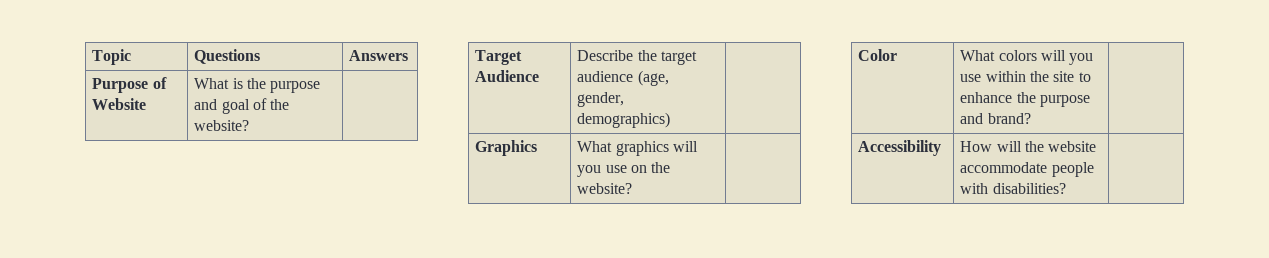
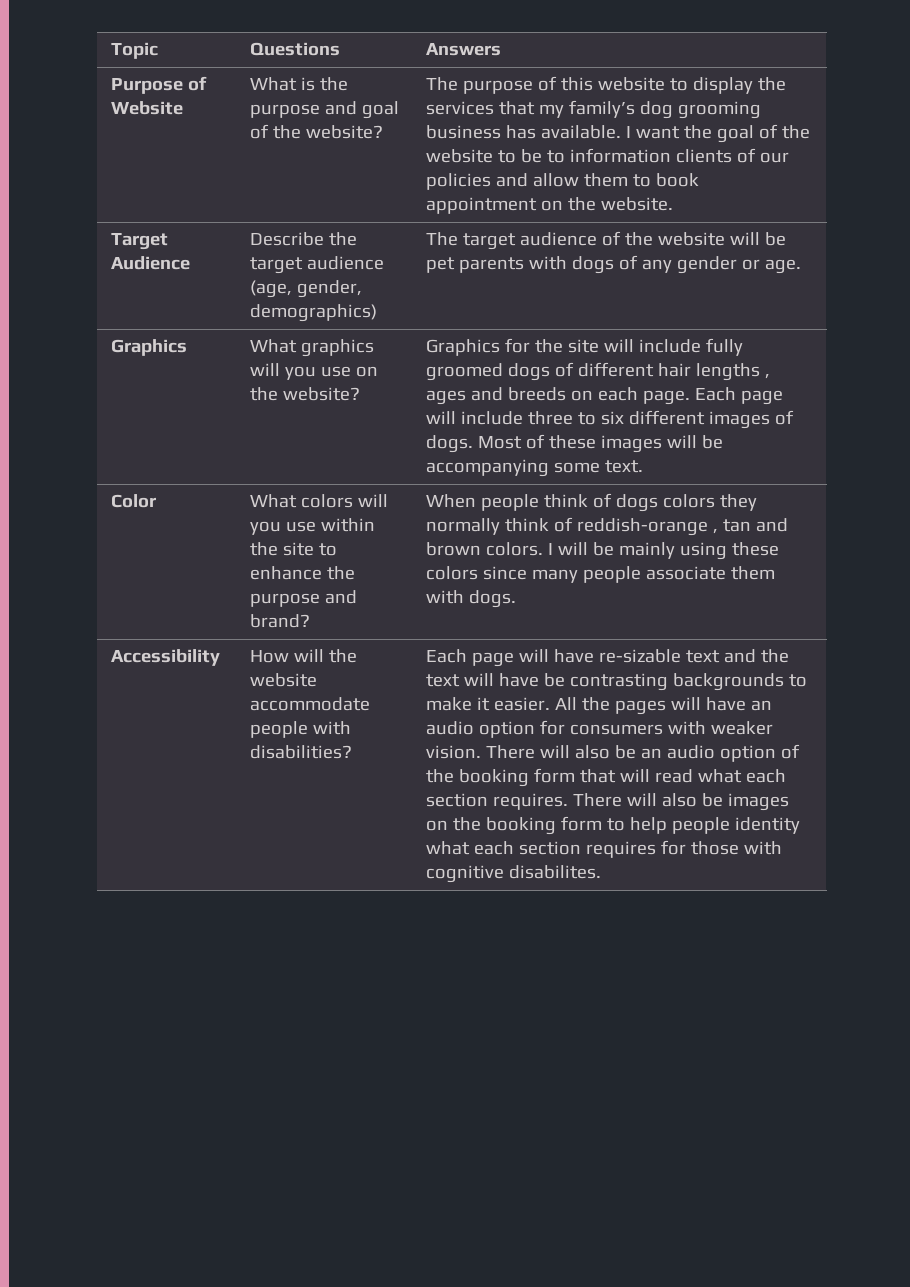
+ The purpose of this website to display the services that my family’s dog grooming business has available. I want the goal of the website to be to information clients of our policies and allow them to book appointment on the website.
- Target Audience | Describe the target audience (age, gender, demographics) |
+ Target Audience | Describe the target audience (age, gender, demographics) | The target audience of the website will be pet parents with dogs of any gender or age.
+ Graphics for the site will include fully groomed dogs of different hair lengths , ages and breeds on each page. Each page will include three to six different images of dogs. Most of these images will be accompanying some text.
+ When people think of dogs colors they normally think of reddish-orange , tan and brown colors. I will be mainly using these colors since many people associate them with dogs.
+ Each page will have re-sizable text and the text will have be contrasting backgrounds to make it easier. All the pages will have an audio option for consumers with weaker vision. There will also be an audio option of the booking form that will read what each section requires. There will also be images on the booking form to help people identity what each section requires for those with cognitive disabilites.

